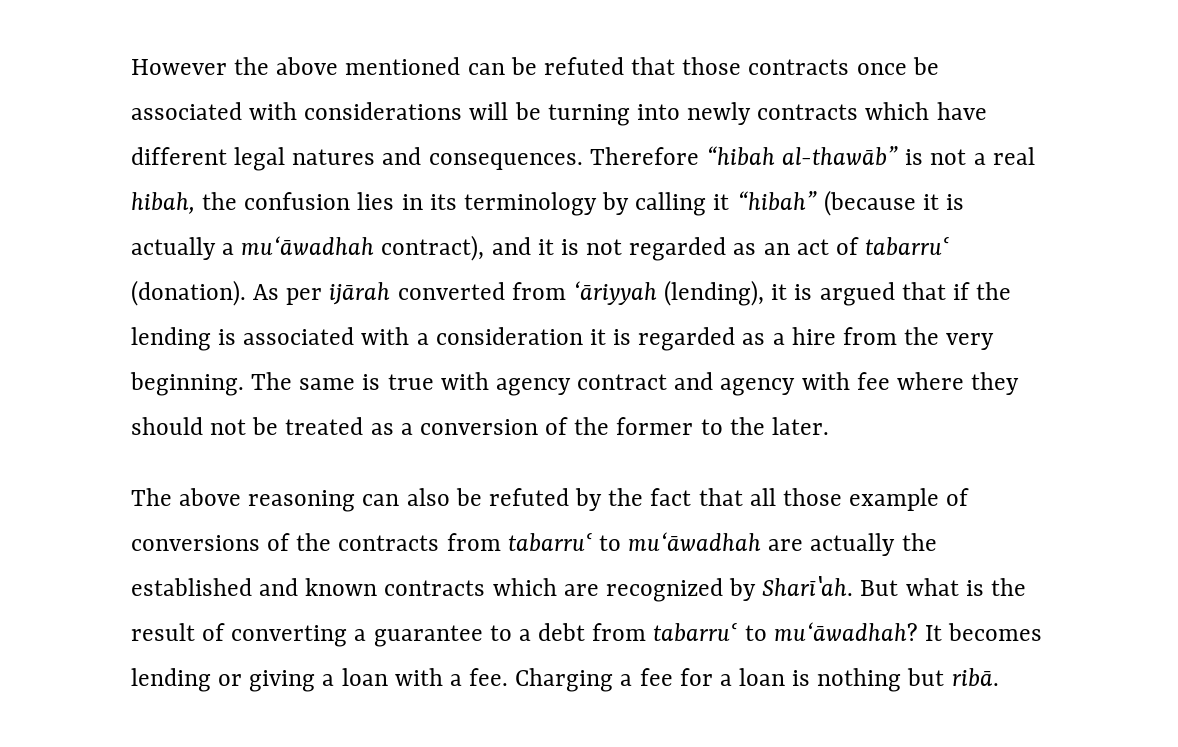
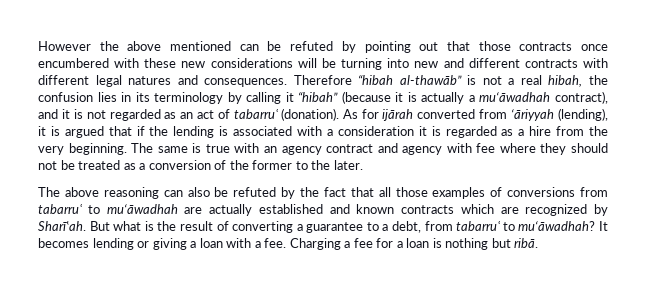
- However the above mentioned can be refuted that those contracts once be associated with considerations will be turning into newly contracts which have different legal natures and consequences.
+ However the above mentioned can be refuted by pointing out that those contracts once encumbered with these new considerations will be turning into new and different contracts with different legal natures and consequences.
- As per ijārah converted from ‘āriyyah (lending), it is argued that if the lending is associated with a consideration it is regarded as a hire from the very beginning.
+ As for ijārah converted from ‘āriyyah (lending), it is argued that if the lending is associated with a consideration it is regarded as a hire from the very beginning.
- The same is true with agency contract and agency with fee where they should not be treated as a conversion of the former to the later.
+ The same is true with an agency contract and agency with fee where they should not be treated as a conversion of the former to the later.
- The above reasoning can also be refuted by the fact that all those example of conversions of the contracts from tabarruʿ to mu‘āwadhah are actually the established and known contracts which are recognized by Sharī‛ah.
+ The above reasoning can also be refuted by the fact that all those examples of conversions from tabarruʿ to mu‘āwadhah are actually established and known contracts which are recognized by Sharī‛ah.
- But what is the result of converting a guarantee to a debt from tabarruʿ to mu‘āwadhah?
+ But what is the result of converting a guarantee to a debt, from tabarruʿ to mu‘āwadhah?

